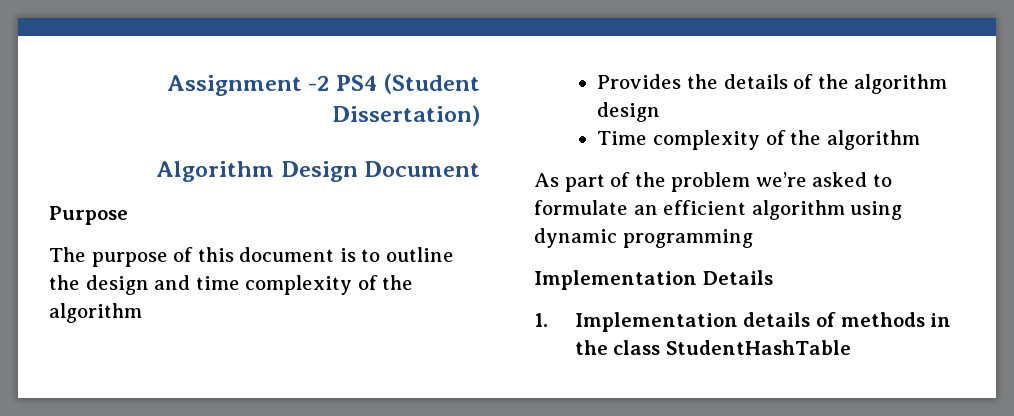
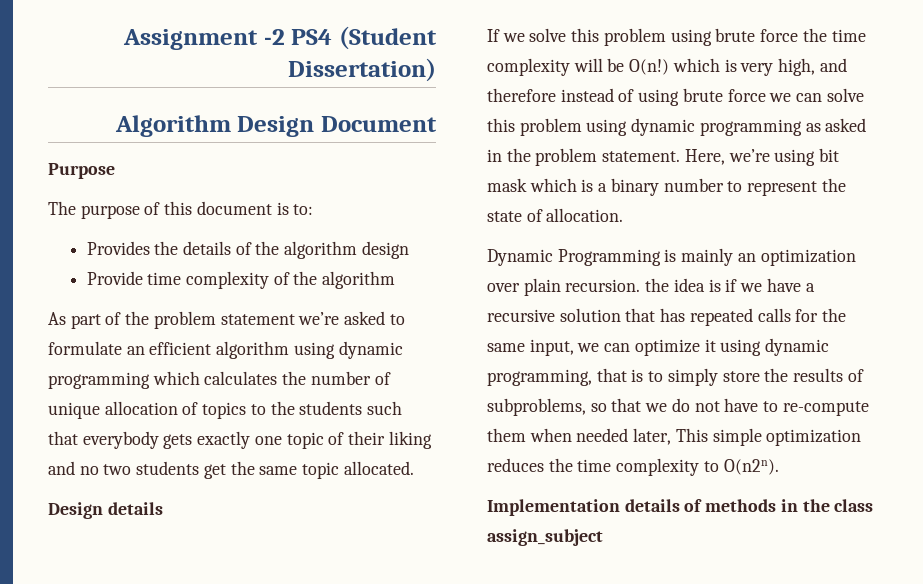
- The purpose of this document is to outline the design and time complexity of the algorithm
+ The purpose of this document is to:
- Time complexity of the algorithm
+ Provide time complexity of the algorithm
- As part of the problem we’re asked to formulate an efficient algorithm using dynamic programming
- Implementation Details
- 1. Implementation details of methods in the class StudentHashTable
+ As part of the problem statement we’re asked to formulate an efficient algorithm using dynamic programming which calculates the number of unique allocation of topics to the students such that everybody gets exactly one topic of their liking and no two students get the same topic allocated.
+ Design details
+ If we solve this problem using brute force the time complexity will be O(n!) which is very high, and therefore instead of using brute force we can solve this problem using dynamic programming as asked in the problem statement. Here, we’re using bit mask which is a binary number to represent the state of allocation.
+ Dynamic Programming is mainly an optimization over plain recursion. the idea is if we have a recursive solution that has repeated calls for the same input, we can optimize it using dynamic programming, that is to simply store the results of subproblems, so that we do not have to re-compute them when needed later, This simple optimization reduces the time complexity to O(n2n).
+ Implementation details of methods in the class assign_subject

